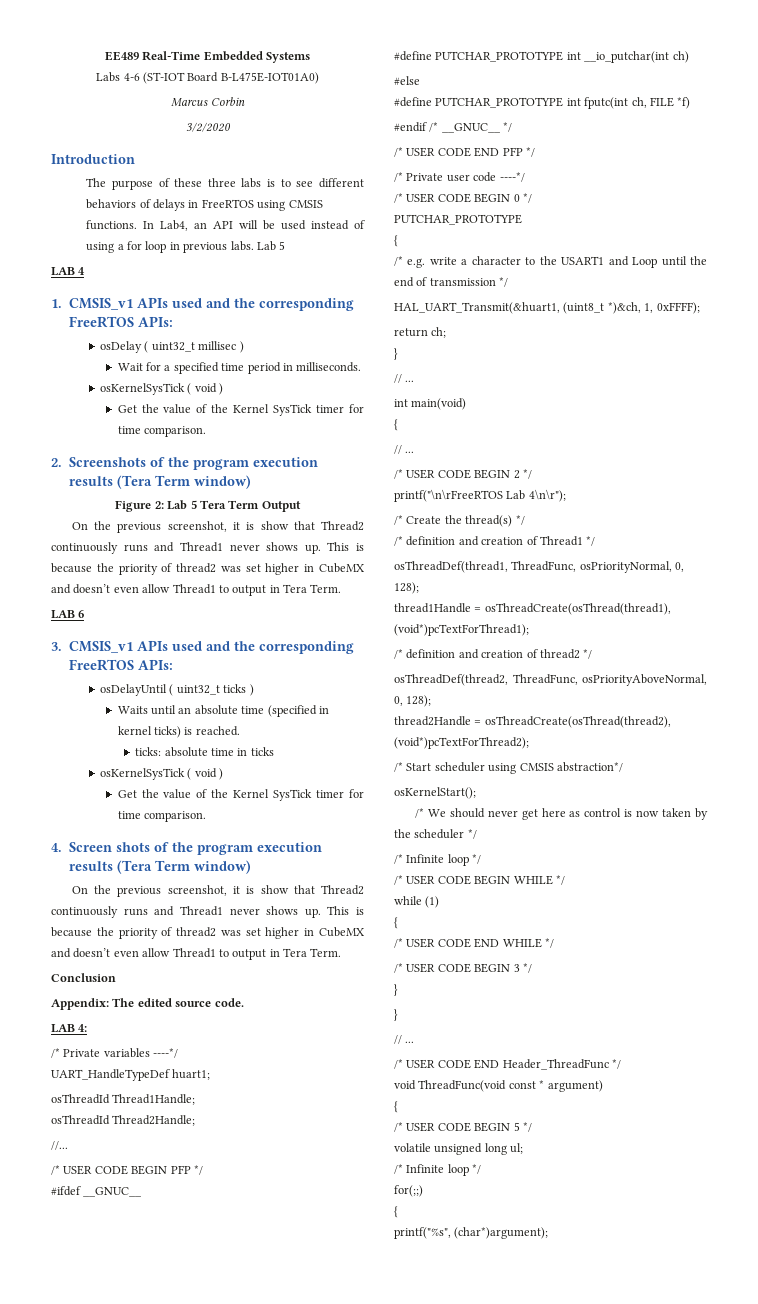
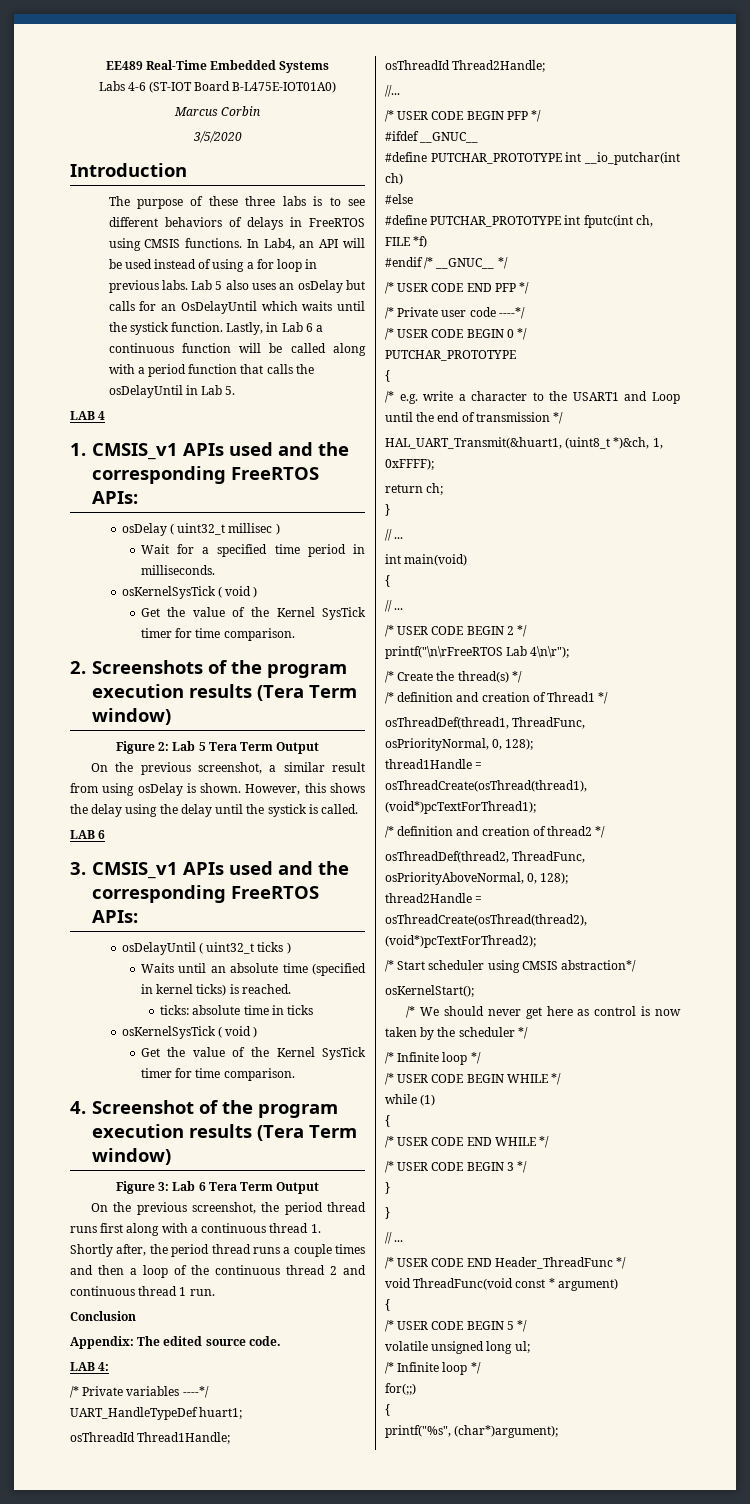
- 3/2/2020
+ 3/5/2020
- In Lab4, an API will be used instead of using a for loop in previous labs. Lab 5
+ In Lab4, an API will be used instead of using a for loop in previous labs. Lab 5 also uses an osDelay but calls for an OsDelayUntil which waits until the systick function. Lastly, in Lab 6 a continuous function will be called along with a period function that calls the osDelayUntil in Lab 5.
  Figure 2: Lab 5 Tera Term Output
- On the previous screenshot, it is show that Thread2 continuously runs and Thread1 never shows up. This is because the priority of thread2 was set higher in CubeMX and doesn’t even allow Thread1 to output in Tera Term.
+ On the previous screenshot, a similar result from using osDelay is shown. However, this shows the delay using the delay until the systick is called.
- 4. Screen shots of the program execution results (Tera Term window)
- On the previous screenshot, it is show that Thread2 continuously runs and Thread1 never shows up. This is because the priority of thread2 was set higher in CubeMX and doesn’t even allow Thread1 to output in Tera Term.
+ 4. Screenshot of the program execution results (Tera Term window)
+ Figure 3: Lab 6 Tera Term Output
+ On the previous screenshot, the period thread runs first along with a continuous thread 1. Shortly after, the period thread runs a couple times and then a loop of the continuous thread 2 and continuous thread 1 run.

